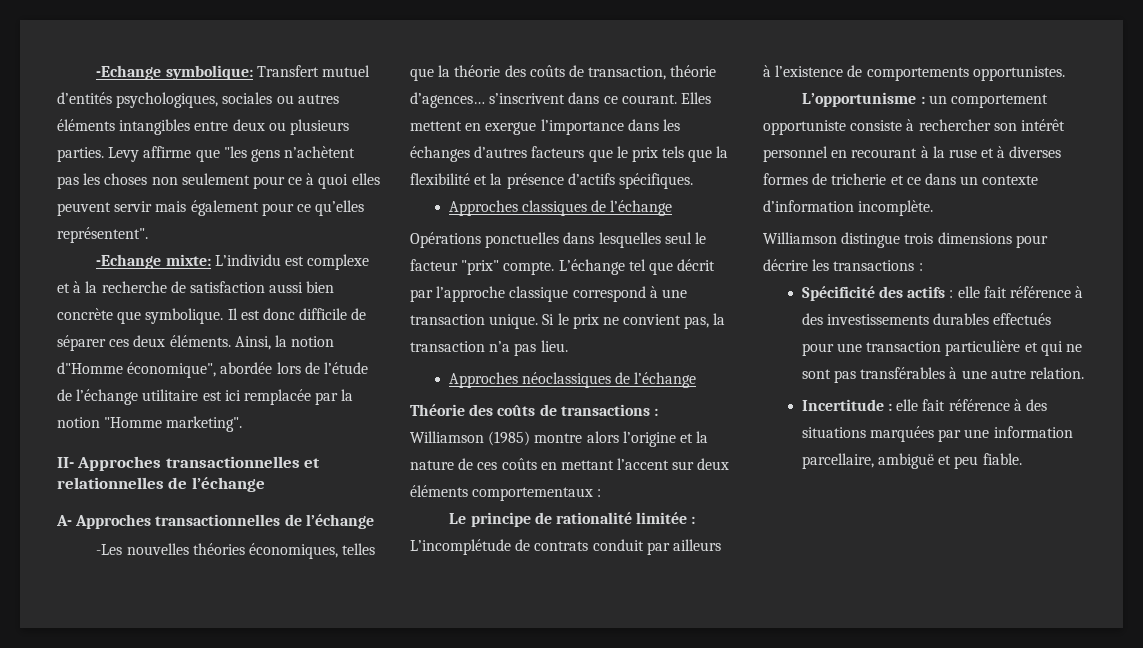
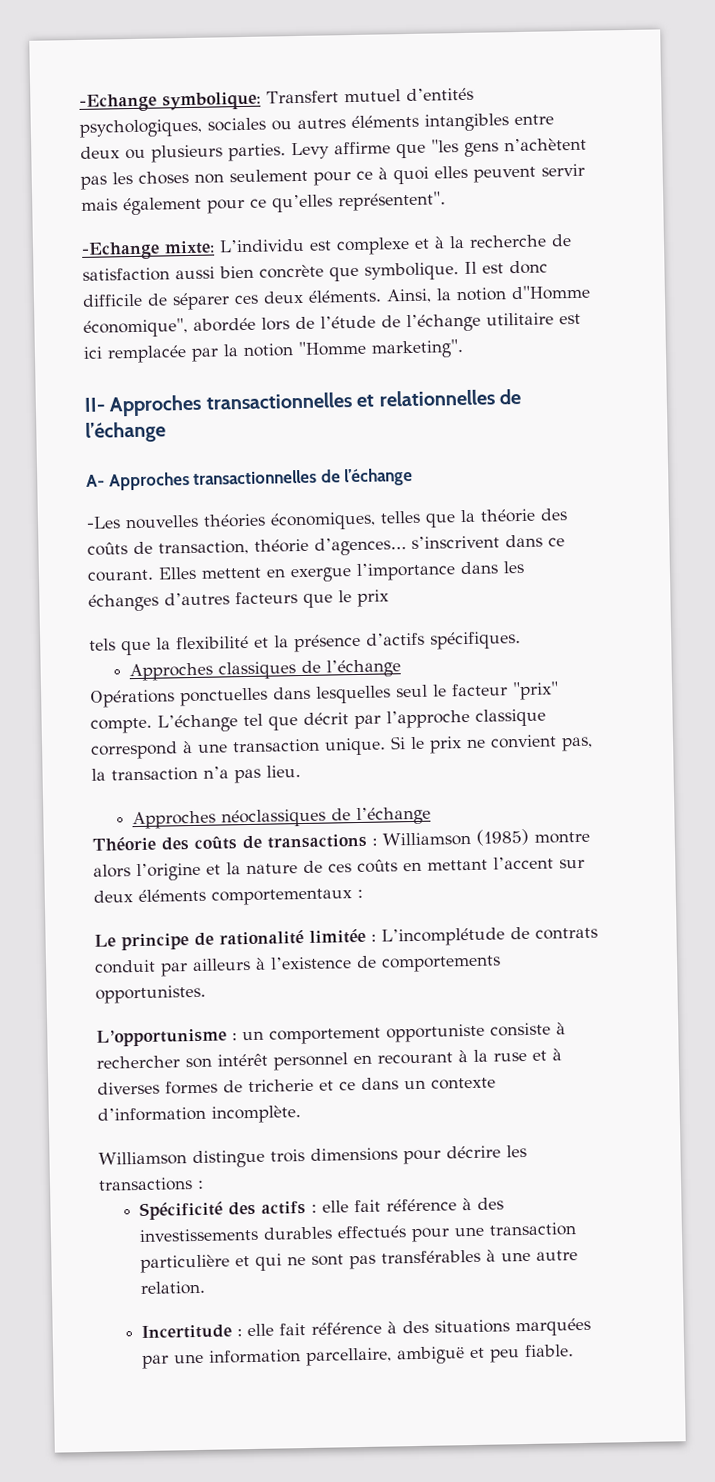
- Elles mettent en exergue l’importance dans les échanges d’autres facteurs que le prix tels que la flexibilité et la présence d’actifs spécifiques.
+ Elles mettent en exergue l’importance dans les échanges d’autres facteurs que le prix
+ tels que la flexibilité et la présence d’actifs spécifiques.

